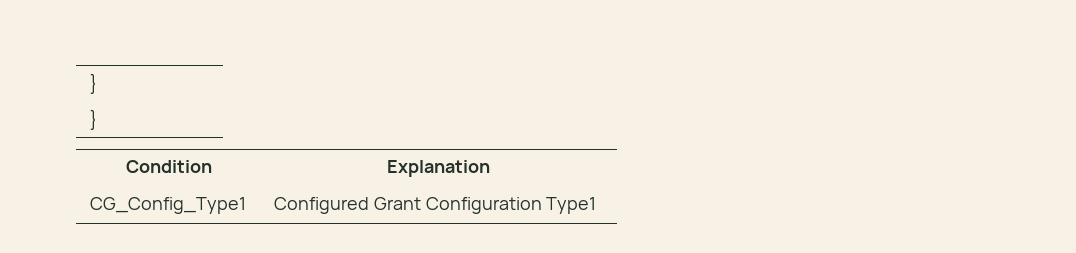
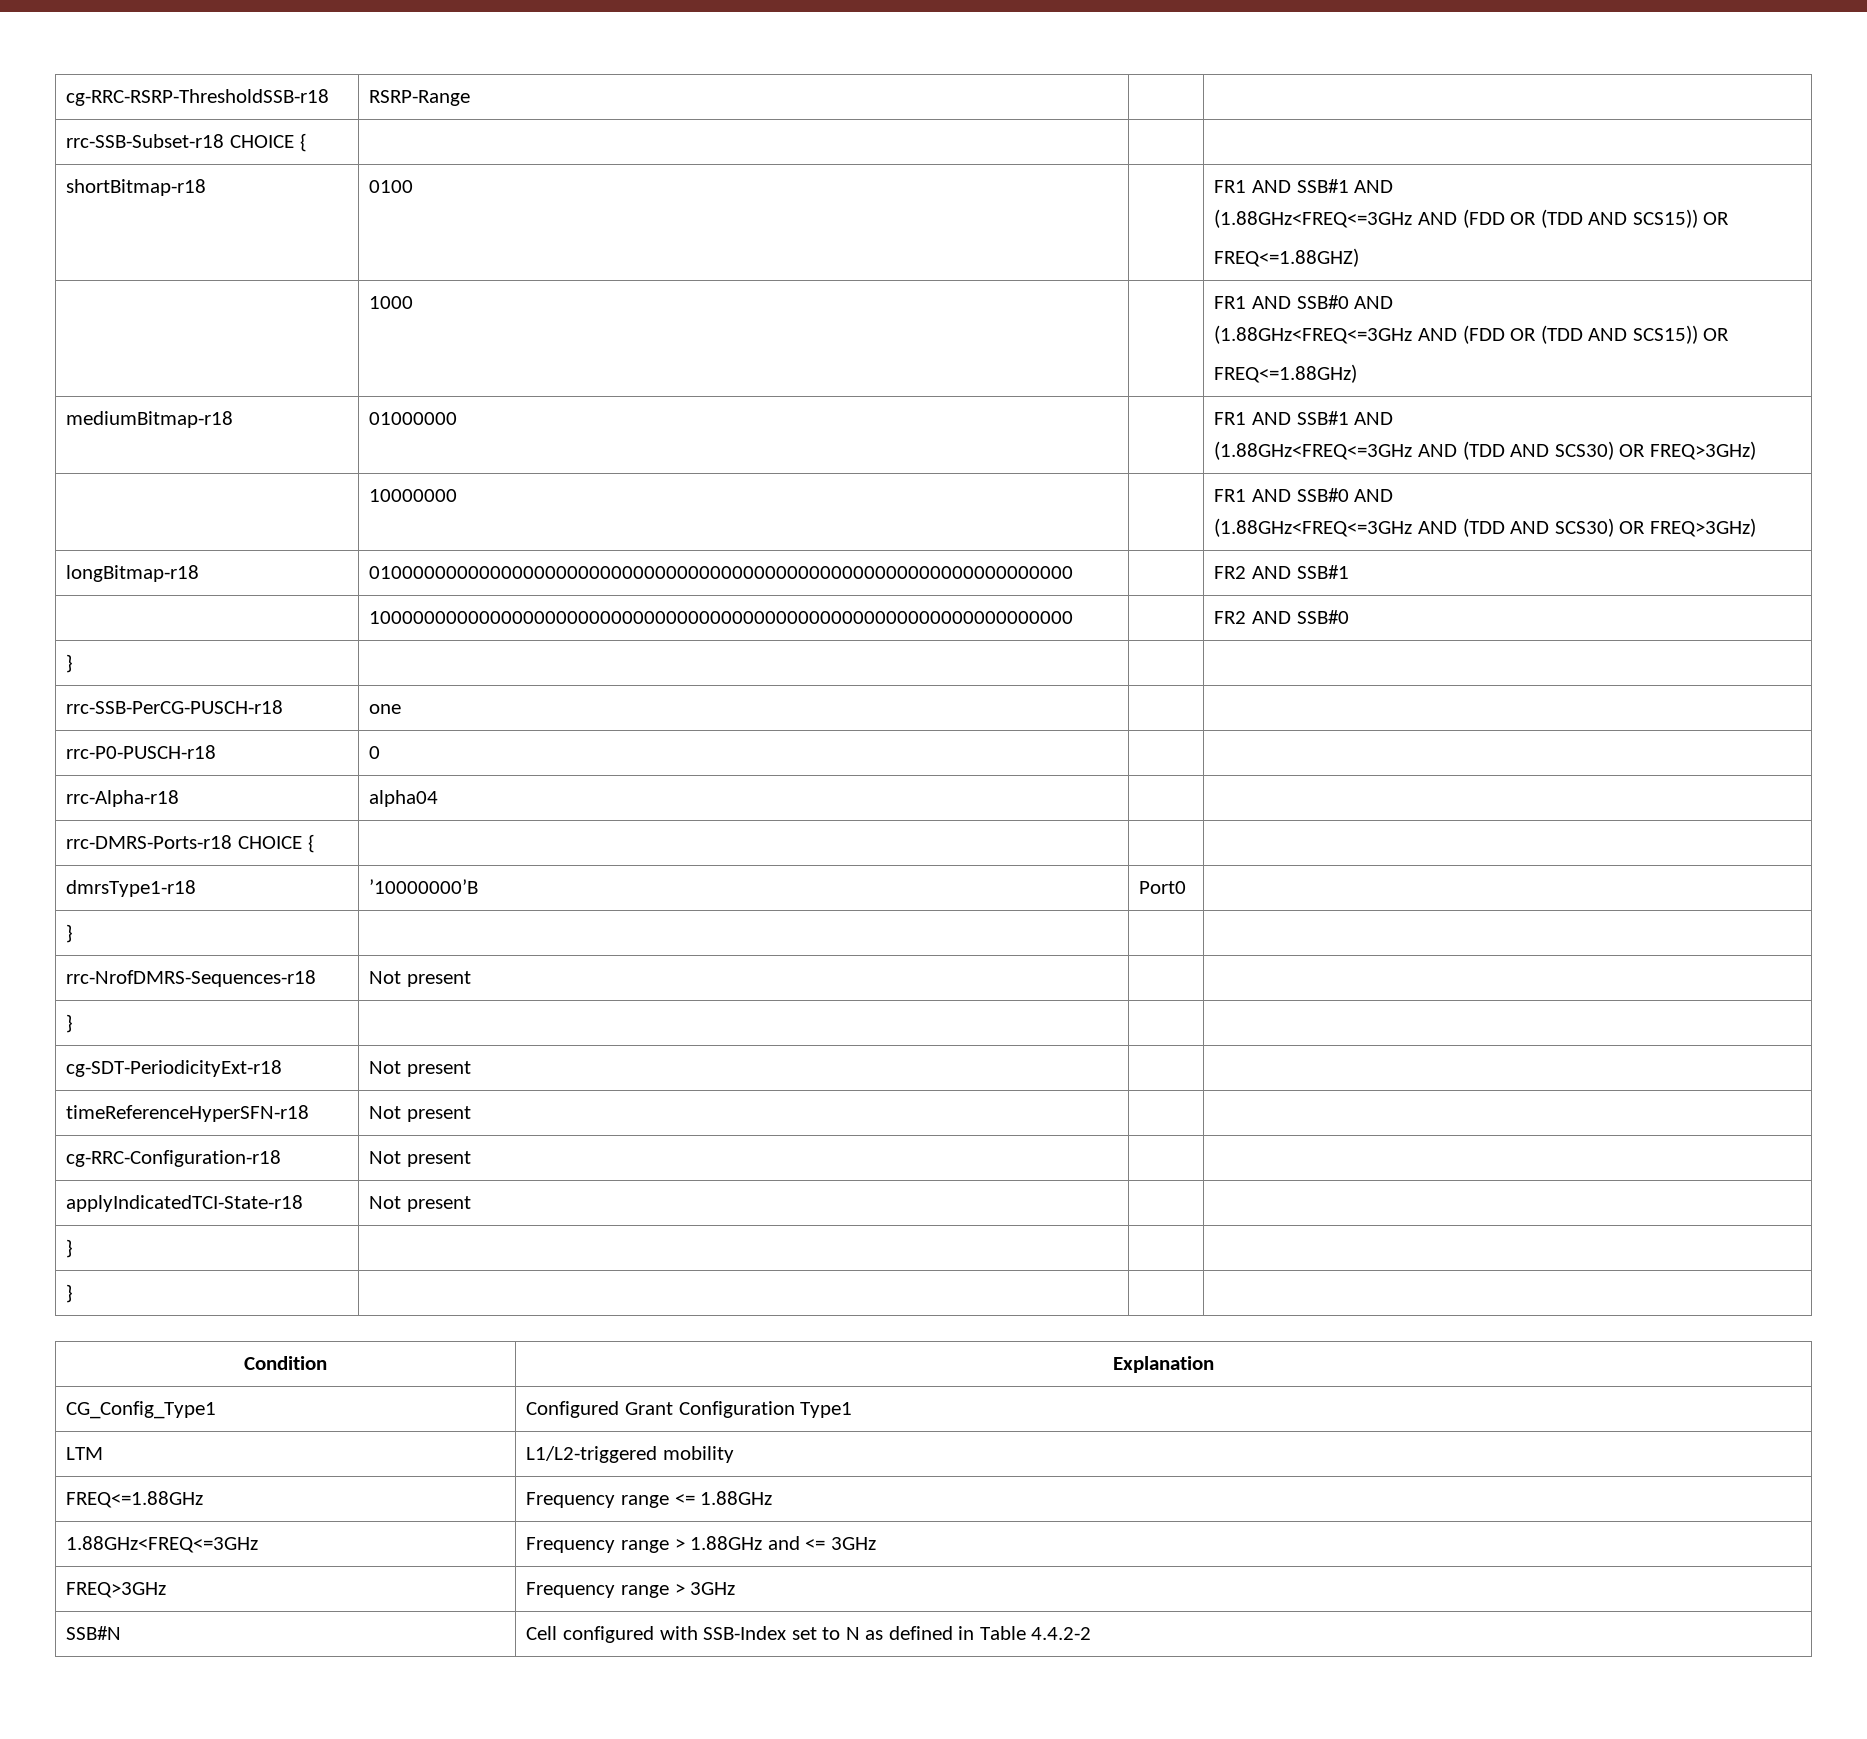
+ cg-RRC-RSRP-ThresholdSSB-r18 | RSRP-Range | |
+ rrc-SSB-Subset-r18 CHOICE { | | |
+ shortBitmap-r18 | 0100 | | FR1 AND SSB#1 AND
+ (1.88GHz<FREQ<=3GHz AND (FDD OR (TDD AND SCS15)) OR
+ FREQ<=1.88GHZ)
+ | 1000 | | FR1 AND SSB#0 AND
+ (1.88GHz<FREQ<=3GHz AND (FDD OR (TDD AND SCS15)) OR
+ FREQ<=1.88GHz)
+ mediumBitmap-r18 | 01000000 | | FR1 AND SSB#1 AND
+ (1.88GHz<FREQ<=3GHz AND (TDD AND SCS30) OR FREQ>3GHz)
+ | 10000000 | | FR1 AND SSB#0 AND
+ (1.88GHz<FREQ<=3GHz AND (TDD AND SCS30) OR FREQ>3GHz)
+ longBitmap-r18 | 0100000000000000000000000000000000000000000000000000000000000000 | | FR2 AND SSB#1
+ | 1000000000000000000000000000000000000000000000000000000000000000 | | FR2 AND SSB#0
+ } | | |
+ rrc-SSB-PerCG-PUSCH-r18 | one | |
+ rrc-P0-PUSCH-r18 | 0 | |
+ rrc-Alpha-r18 | alpha04 | |
+ rrc-DMRS-Ports-r18 CHOICE { | | |
+ dmrsType1-r18 | ’10000000’B | Port0 |
+ } | | |
+ rrc-NrofDMRS-Sequences-r18 | Not present | |
+ } | | |
+ cg-SDT-PeriodicityExt-r18 | Not present | |
+ timeReferenceHyperSFN-r18 | Not present | |
+ cg-RRC-Configuration-r18 | Not present | |
+ applyIndicatedTCI-State-r18 | Not present | |
+ LTM | L1/L2-triggered mobility
+ FREQ<=1.88GHz | Frequency range <= 1.88GHz
+ 1.88GHz<FREQ<=3GHz | Frequency range > 1.88GHz and <= 3GHz
+ FREQ>3GHz | Frequency range > 3GHz
+ SSB#N | Cell configured with SSB-Index set to N as defined in Table 4.4.2-2

